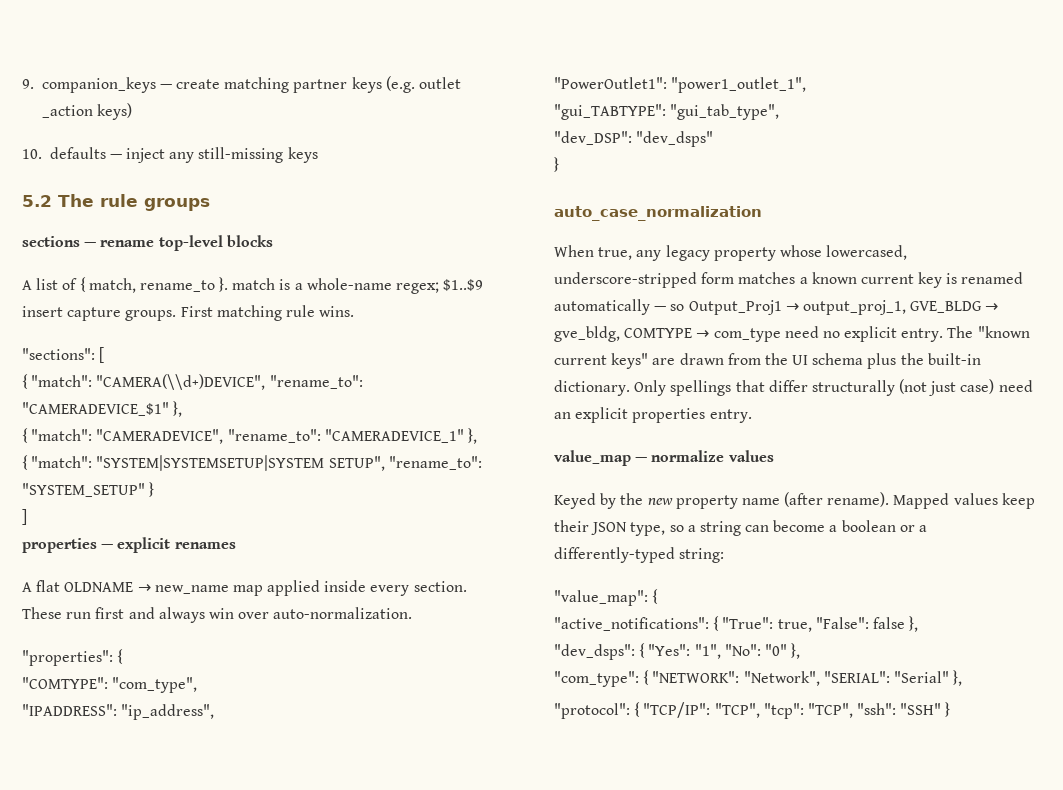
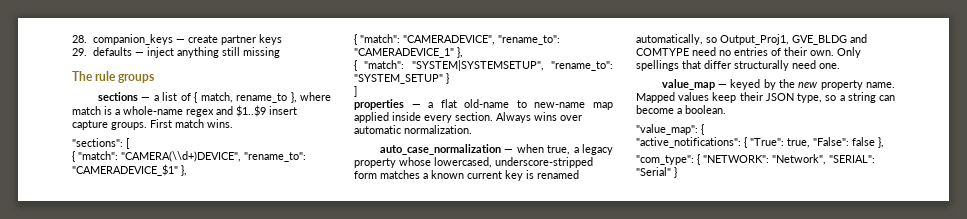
- 9. companion_keys — create matching partner keys (e.g. outlet _action keys)
- 10. defaults — inject any still-missing keys
- 5.2 The rule groups
+ 28. companion_keys — create partner keys
+ 29. defaults — inject anything still missing
+ The rule groups
- sections — rename top-level blocks
- A list of { match, rename_to }. match is a whole-name regex; $1..$9 insert capture groups.
+ sections — a list of { match, rename_to }, where match is a whole-name regex and $1..$9 insert capture groups.
- First matching rule wins.
+ First match wins.
- { "match": "SYSTEM|SYSTEMSETUP|SYSTEM SETUP", "rename_to": "SYSTEM_SETUP" }
+ { "match": "SYSTEM|SYSTEMSETUP", "rename_to": "SYSTEM_SETUP" }
- properties — explicit renames
- A flat OLDNAME → new_name map applied inside every section.
+ properties — a flat old-name to new-name map applied inside every section.
- These run first and always win over auto-normalization.
- "properties": {
- "COMTYPE": "com_type",
- "IPADDRESS": "ip_address",
- "PowerOutlet1": "power1_outlet_1",
- "gui_TABTYPE": "gui_tab_type",
- "dev_DSP": "dev_dsps"
- }
- auto_case_normalization
- When true, any legacy property whose lowercased, underscore-stripped form matches a known current key is renamed automatically — so Output_Proj1 → output_proj_1, GVE_BLDG → gve_bldg, COMTYPE → com_type need no explicit entry. The "known current keys" are drawn from the UI schema plus the built-in dictionary.
+ Always wins over automatic normalization.
+ auto_case_normalization — when true, a legacy property whose lowercased, underscore-stripped form matches a known current key is renamed automatically, so Output_Proj1, GVE_BLDG and COMTYPE need no entries of their own.
- Only spellings that differ structurally (not just case) need an explicit properties entry.
+ Only spellings that differ structurally need one.
- value_map — normalize values
- Keyed by the new property name (after rename).
+ value_map — keyed by the new property name.
- Mapped values keep their JSON type, so a string can become a boolean or a differently-typed string:
+ Mapped values keep their JSON type, so a string can become a boolean.
- "dev_dsps": { "Yes": "1", "No": "0" },
- "com_type": { "NETWORK": "Network", "SERIAL": "Serial" },
- "protocol": { "TCP/IP": "TCP", "tcp": "TCP", "ssh": "SSH" }
+ "com_type": { "NETWORK": "Network", "SERIAL": "Serial" }

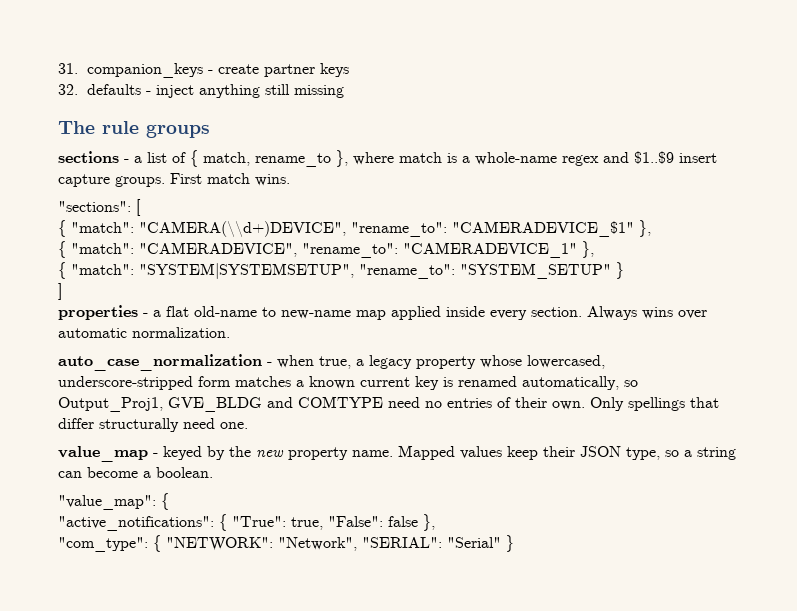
- 28. companion_keys — create partner keys
+ 31. companion_keys - create partner keys
- 29. defaults — inject anything still missing
+ 32. defaults - inject anything still missing
- sections — a list of { match, rename_to }, where match is a whole-name regex and $1..$9 insert capture groups.
+ sections - a list of { match, rename_to }, where match is a whole-name regex and $1..$9 insert capture groups.
- properties — a flat old-name to new-name map applied inside every section.
+ properties - a flat old-name to new-name map applied inside every section.
- auto_case_normalization — when true, a legacy property whose lowercased, underscore-stripped form matches a known current key is renamed automatically, so Output_Proj1, GVE_BLDG and COMTYPE need no entries of their own.
+ auto_case_normalization - when true, a legacy property whose lowercased, underscore-stripped form matches a known current key is renamed automatically, so Output_Proj1, GVE_BLDG and COMTYPE need no entries of their own.
- value_map — keyed by the new property name.
+ value_map - keyed by the new property name.

